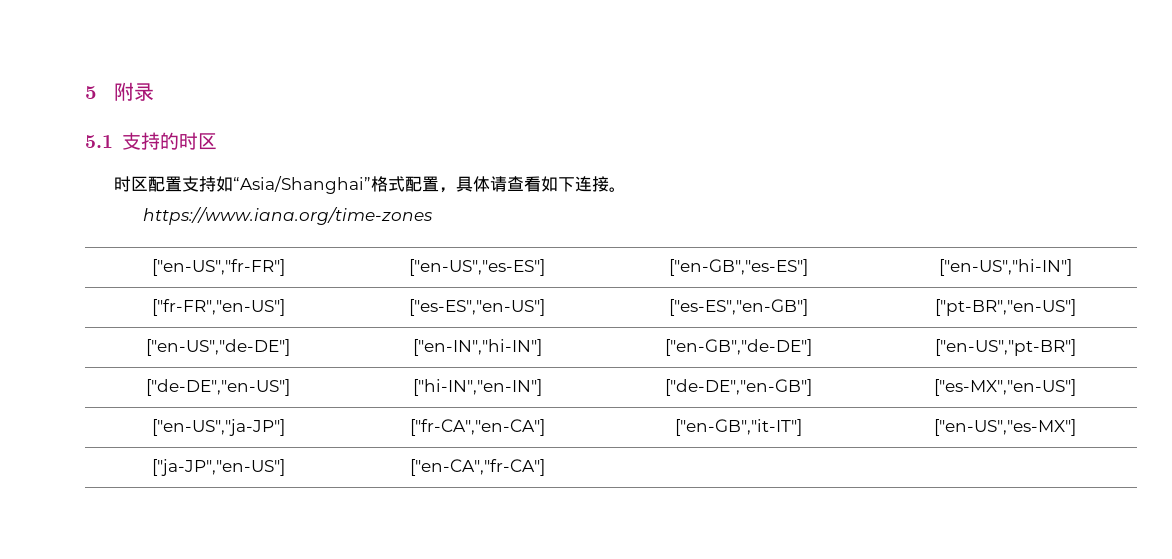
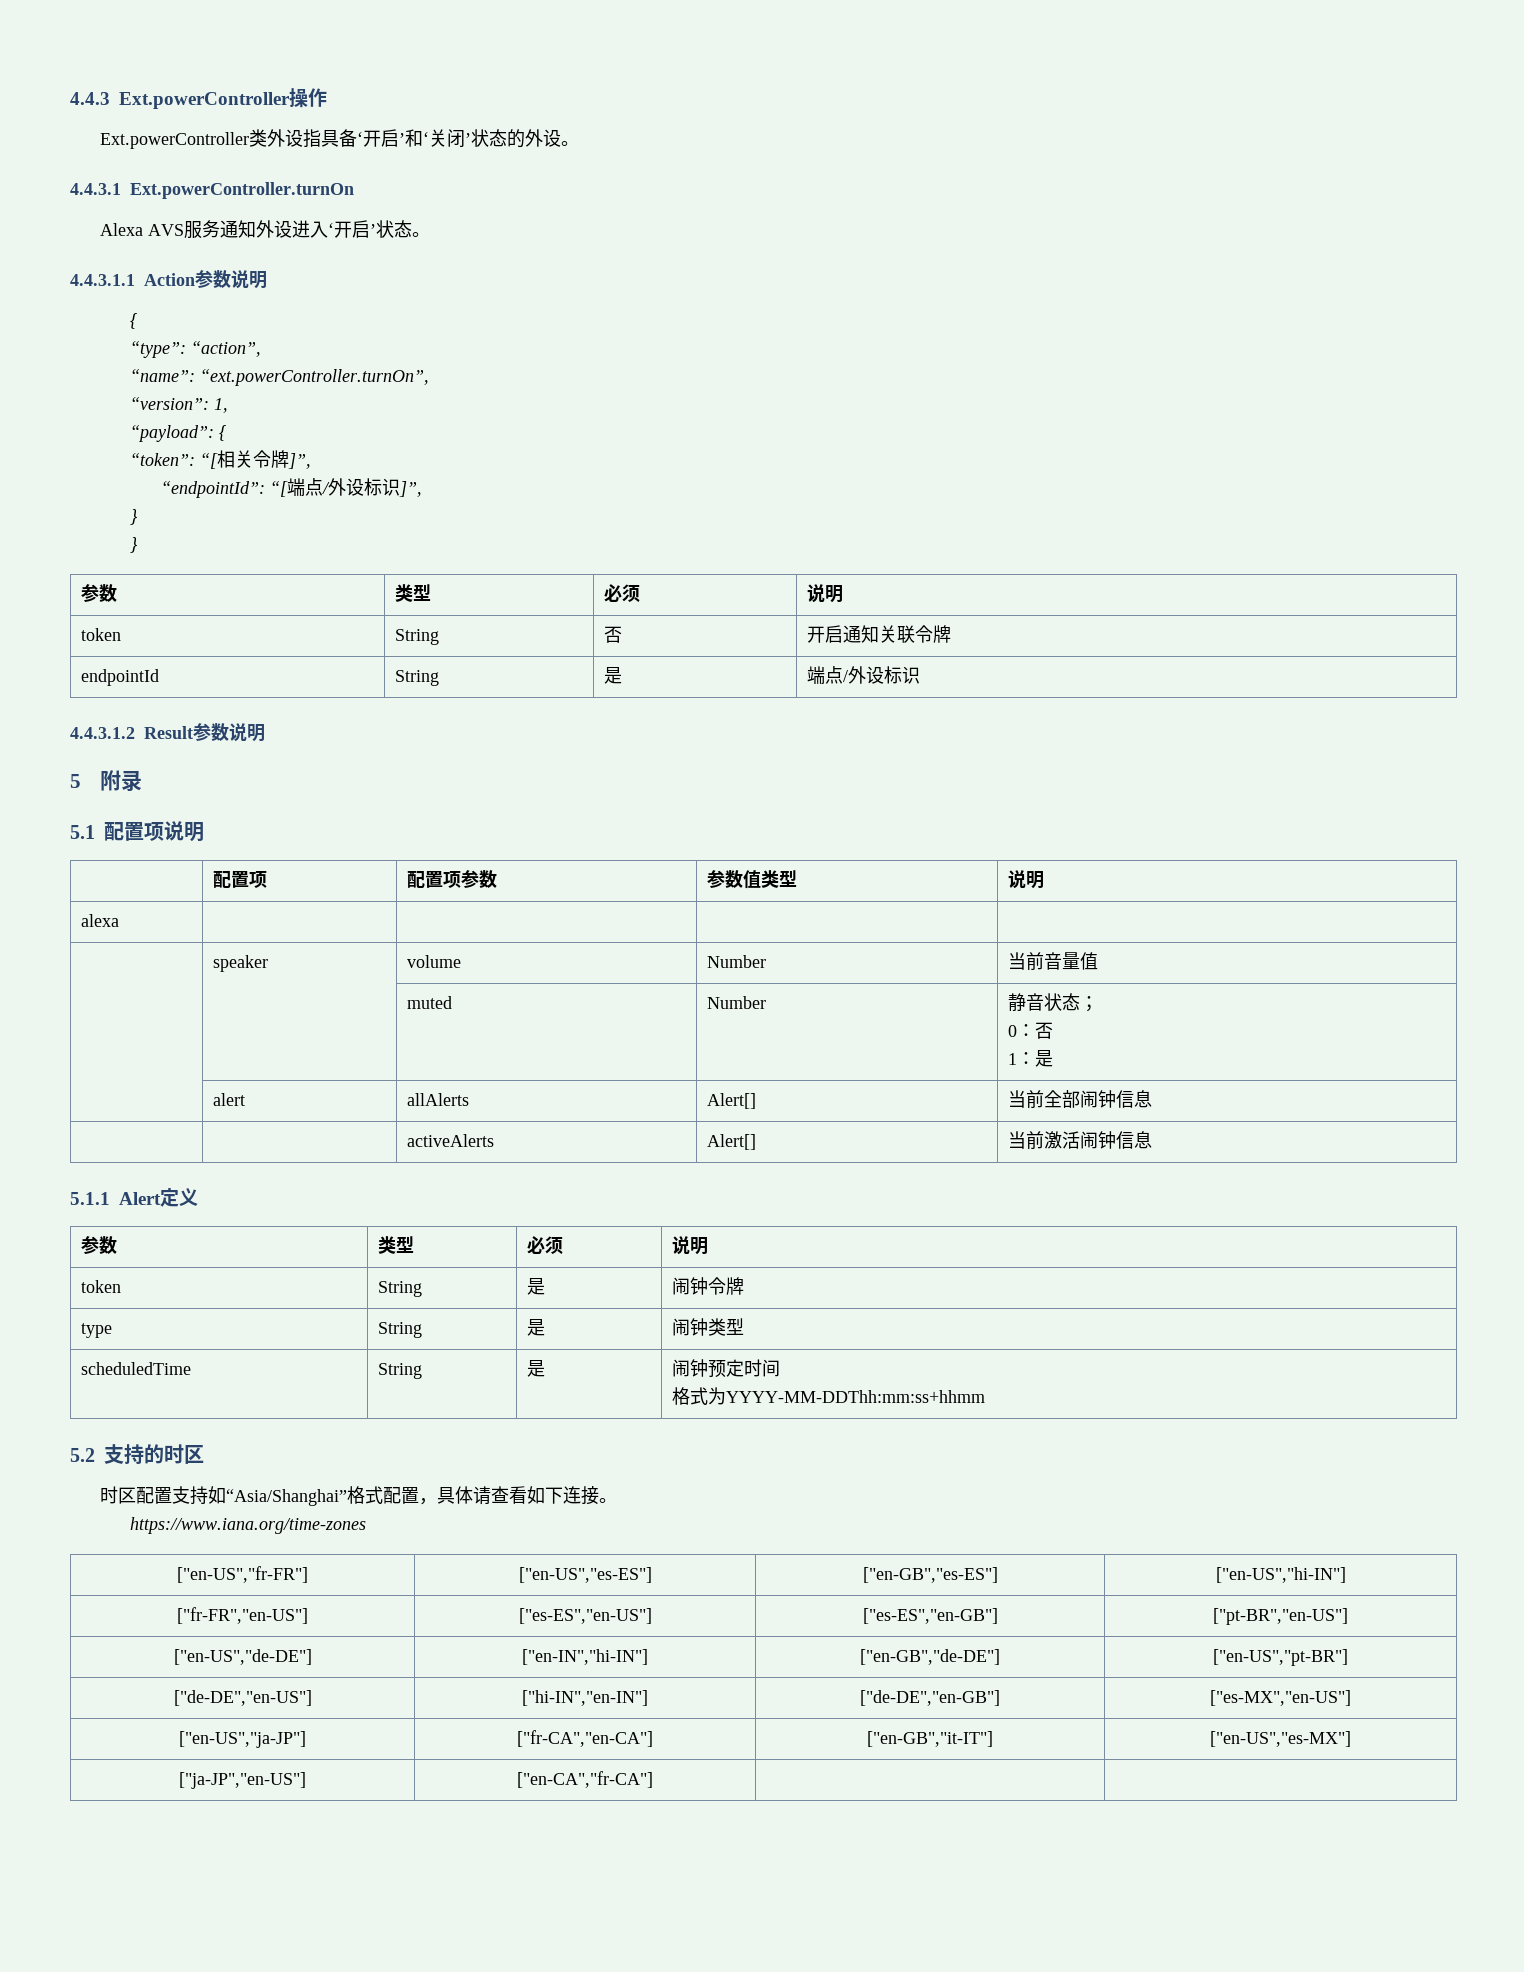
+ 4.4.3 Ext.powerController操作
+ Ext.powerController类外设指具备‘开启’和‘关闭’状态的外设。
+ 4.4.3.1 Ext.powerController.turnOn
+ Alexa AVS服务通知外设进入‘开启’状态。
+ 4.4.3.1.1 Action参数说明
+ {
+ “type”: “action”,
+ “name”: “ext.powerController.turnOn”,
+ “version”: 1,
+ “payload”: {
+ “token”: “[相关令牌]”,
+ “endpointId”: “[端点/外设标识]”,
+ }
+ }
+ 参数 | 类型 | 必须 | 说明
+ token | String | 否 | 开启通知关联令牌
+ endpointId | String | 是 | 端点/外设标识
+ 4.4.3.1.2 Result参数说明
  5附录
- 5.1支持的时区
+ 5.1配置项说明
+ | 配置项 | 配置项参数 | 参数值类型 | 说明
+ alexa | | | |
+ | speaker | volume | Number | 当前音量值
+ | | muted | Number | 静音状态；
+ 0：否
+ 1：是
+ | alert | allAlerts | Alert[] | 当前全部闹钟信息
+ | | activeAlerts | Alert[] | 当前激活闹钟信息
+ 5.1.1 Alert定义
+ 参数 | 类型 | 必须 | 说明
+ token | String | 是 | 闹钟令牌
+ type | String | 是 | 闹钟类型
+ scheduledTime | String | 是 | 闹钟预定时间
+ 格式为YYYY-MM-DDThh:mm:ss+hhmm
+ 5.2支持的时区

